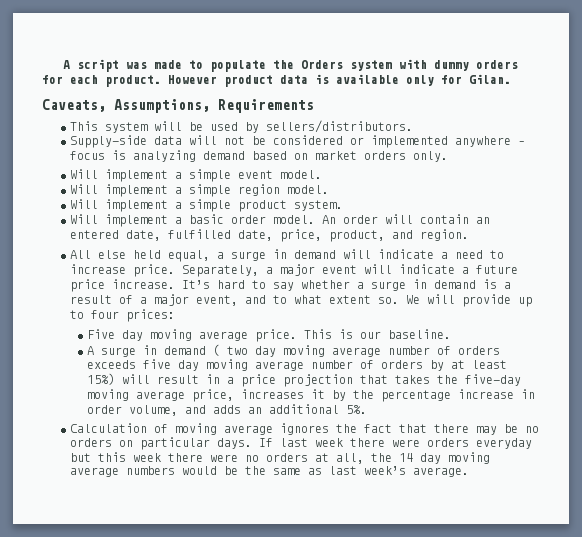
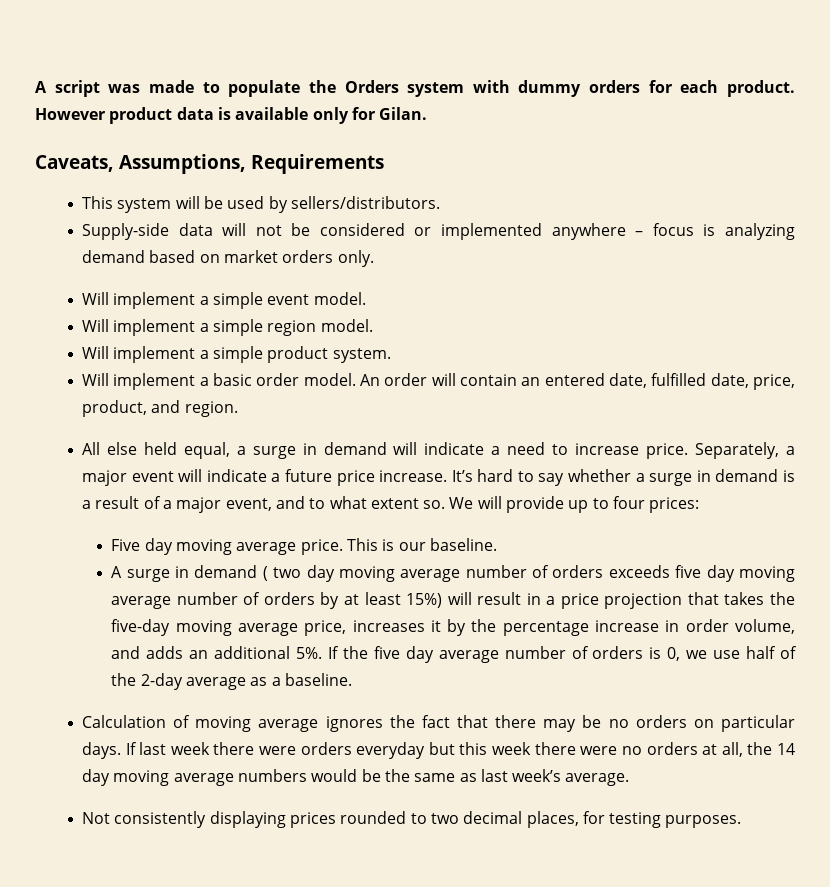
+ If the five day average number of orders is 0, we use half of the 2-day average as a baseline.
+ Not consistently displaying prices rounded to two decimal places, for testing purposes.

